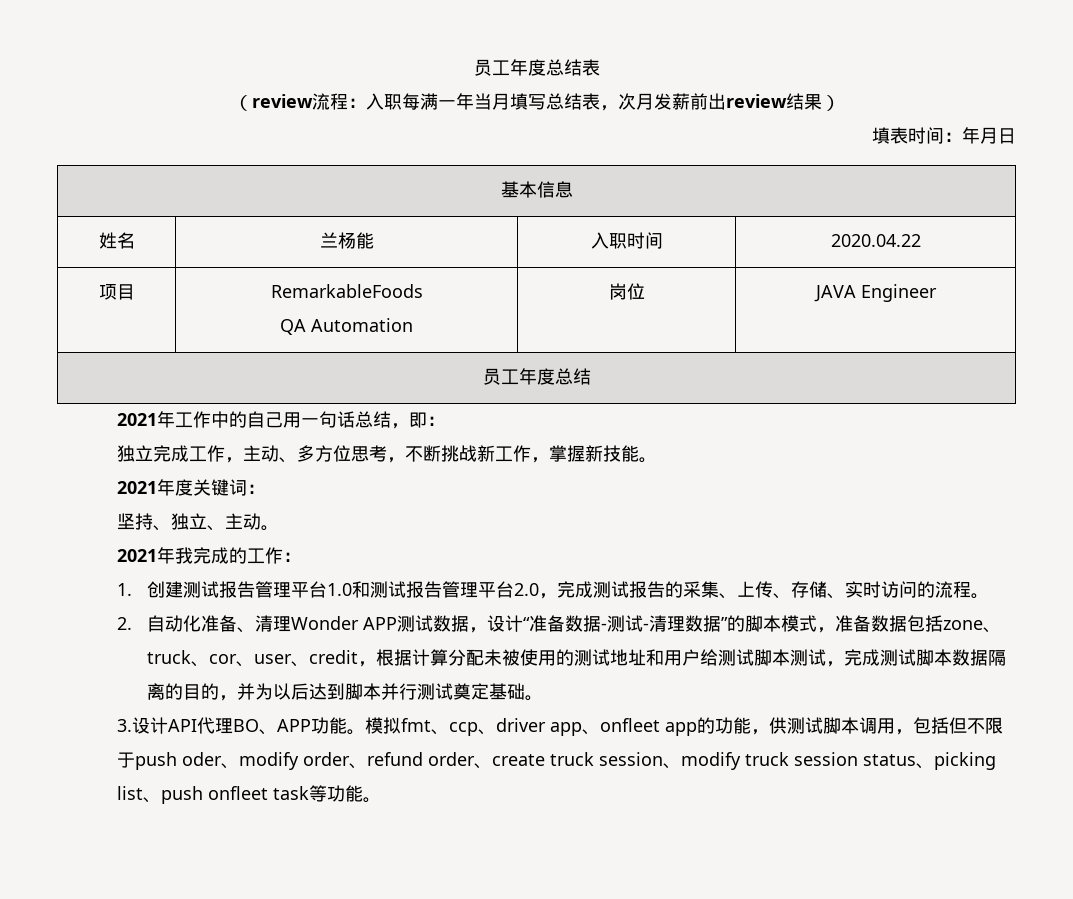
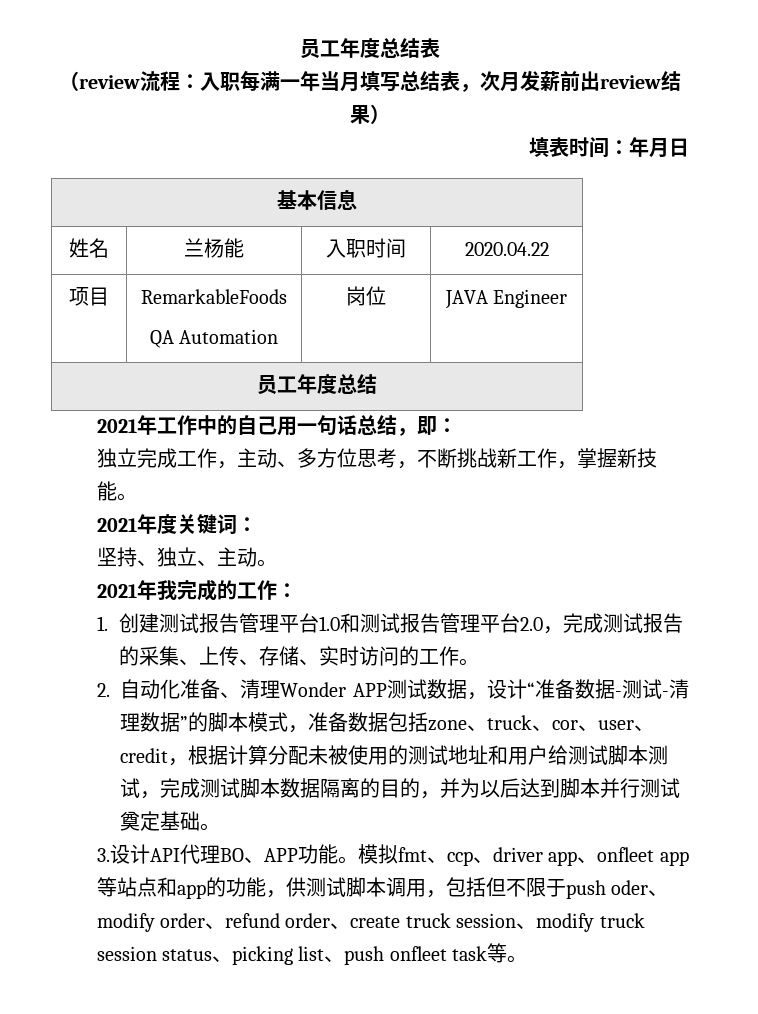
- 1.创建测试报告管理平台1.0和测试报告管理平台2.0，完成测试报告的采集、上传、存储、实时访问的流程。
+ 1.创建测试报告管理平台1.0和测试报告管理平台2.0，完成测试报告的采集、上传、存储、实时访问的工作。
- 模拟fmt、ccp、driver app、onfleet app的功能，供测试脚本调用，包括但不限于push oder、modify order、refund order、create truck session、modify truck session status、picking list、push onfleet task等功能。
+ 模拟fmt、ccp、driver app、onfleet app等站点和app的功能，供测试脚本调用，包括但不限于push oder、modify order、refund order、create truck session、modify truck session status、picking list、push onfleet task等。

